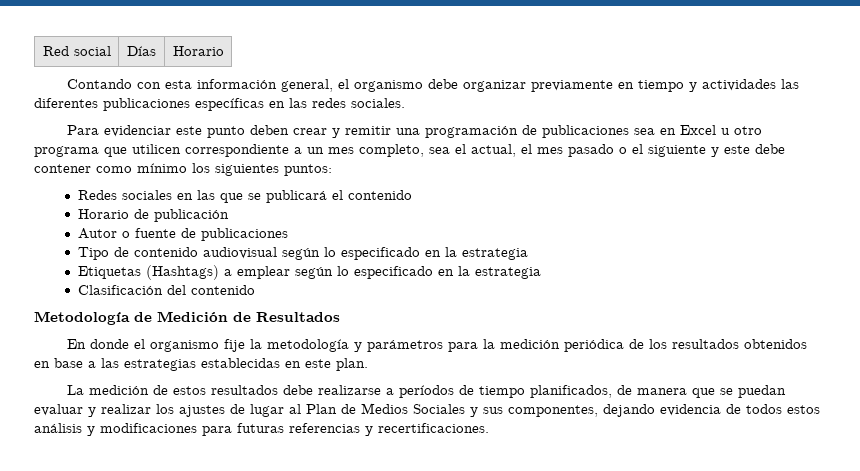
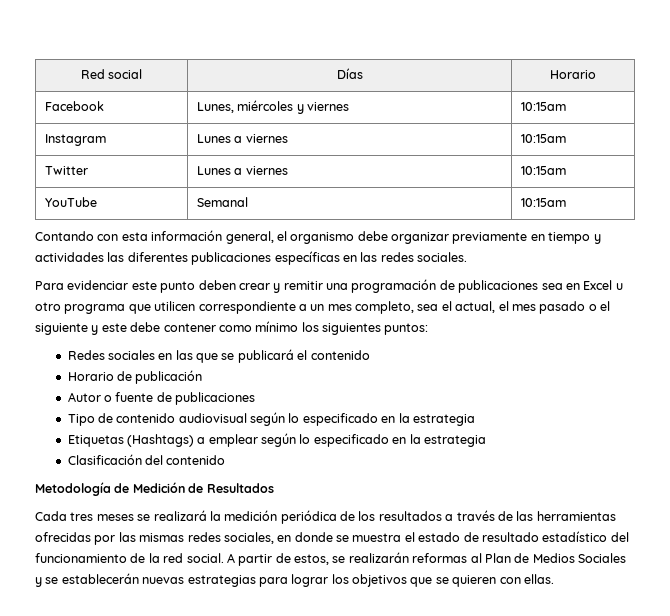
+ Facebook | Lunes, miércoles y viernes | 10:15am
+ Instagram | Lunes a viernes | 10:15am
+ Twitter | Lunes a viernes | 10:15am
+ YouTube | Semanal | 10:15am
- En donde el organismo fije la metodología y parámetros para la medición periódica de los resultados obtenidos en base a las estrategias establecidas en este plan.
- La medición de estos resultados debe realizarse a períodos de tiempo planificados, de manera que se puedan evaluar y realizar los ajustes de lugar al Plan de Medios Sociales y sus componentes, dejando evidencia de todos estos análisis y modificaciones para futuras referencias y recertificaciones.
+ Cada tres meses se realizará la medición periódica de los resultados a través de las herramientas ofrecidas por las mismas redes sociales, en donde se muestra el estado de resultado estadístico del funcionamiento de la red social. A partir de estos, se realizarán reformas al Plan de Medios Sociales y se establecerán nuevas estrategias para lograr los objetivos que se quieren con ellas.

